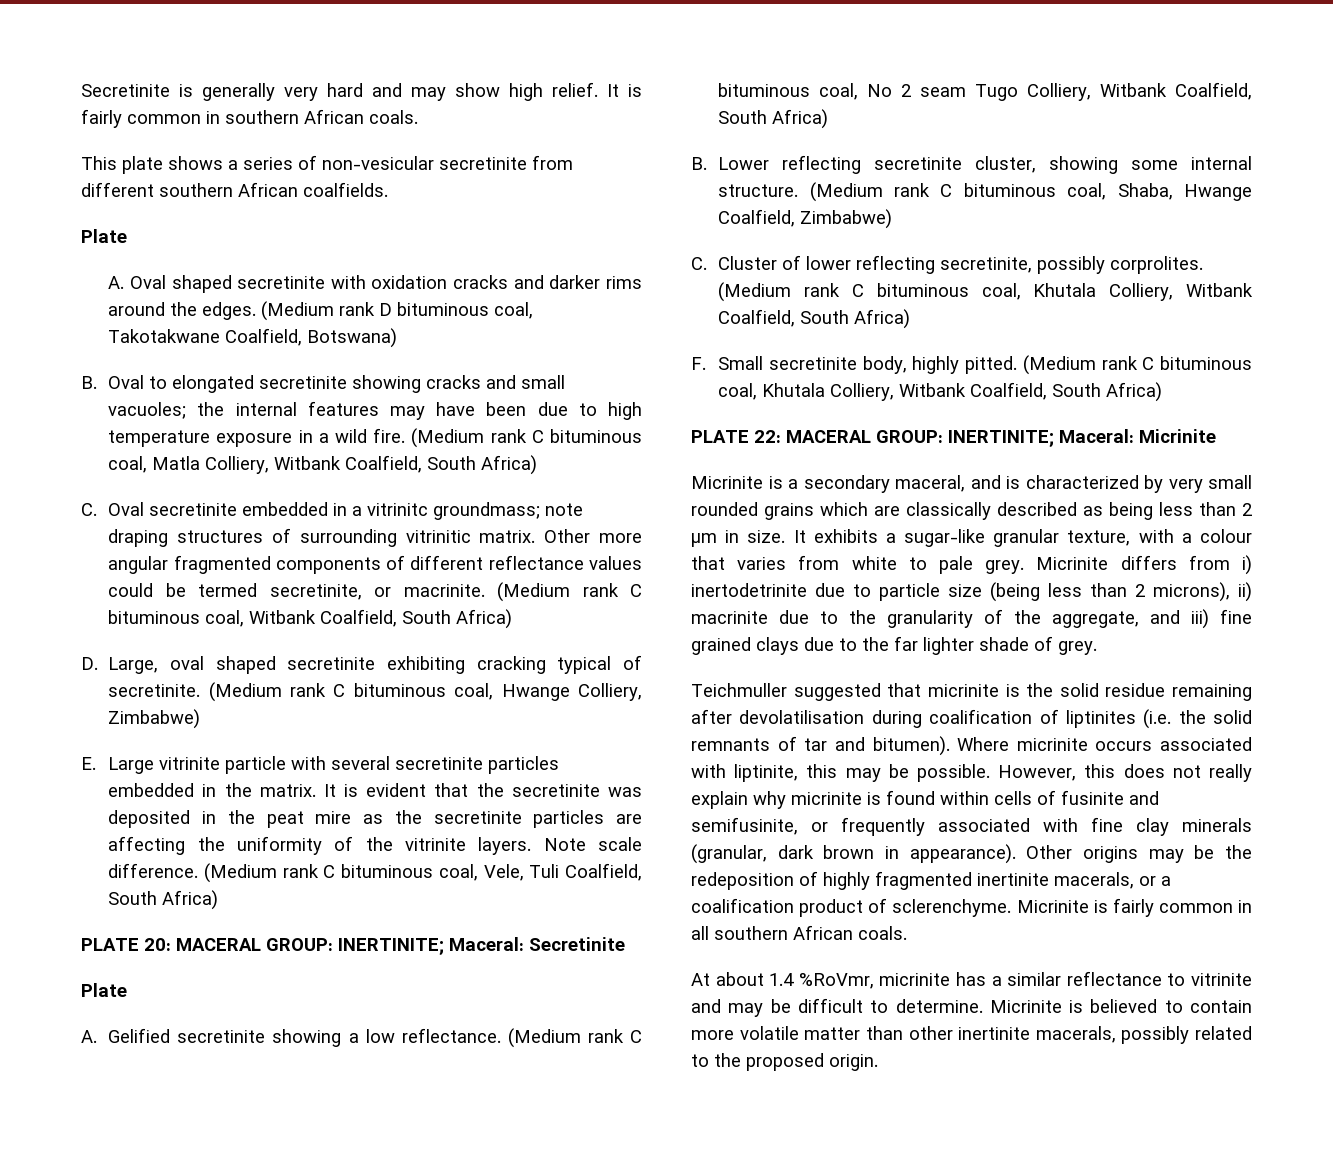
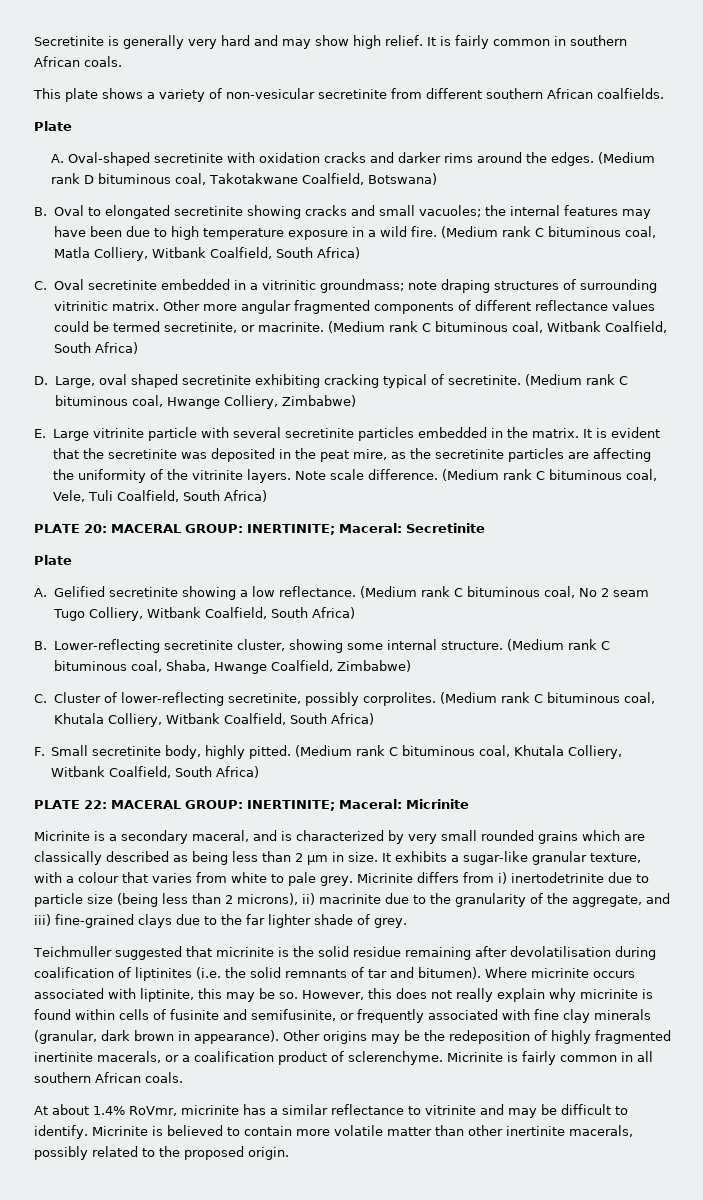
- This plate shows a series of non-vesicular secretinite from different southern African coalfields.
+ This plate shows a variety of non-vesicular secretinite from different southern African coalfields.
- A. Oval shaped secretinite with oxidation cracks and darker rims around the edges.
+ A. Oval-shaped secretinite with oxidation cracks and darker rims around the edges.
- C. Oval secretinite embedded in a vitrinitc groundmass; note draping structures of surrounding vitrinitic matrix.
+ C. Oval secretinite embedded in a vitrinitic groundmass; note draping structures of surrounding vitrinitic matrix.
- It is evident that the secretinite was deposited in the peat mire as the secretinite particles are affecting the uniformity of the vitrinite layers.
+ It is evident that the secretinite was deposited in the peat mire, as the secretinite particles are affecting the uniformity of the vitrinite layers.
- B. Lower reflecting secretinite cluster, showing some internal structure.
+ B. Lower-reflecting secretinite cluster, showing some internal structure.
- C. Cluster of lower reflecting secretinite, possibly corprolites.
+ C. Cluster of lower-reflecting secretinite, possibly corprolites.
- Micrinite differs from i) inertodetrinite due to particle size (being less than 2 microns), ii) macrinite due to the granularity of the aggregate, and iii) fine grained clays due to the far lighter shade of grey.
+ Micrinite differs from i) inertodetrinite due to particle size (being less than 2 microns), ii) macrinite due to the granularity of the aggregate, and iii) fine-grained clays due to the far lighter shade of grey.
- Where micrinite occurs associated with liptinite, this may be possible.
+ Where micrinite occurs associated with liptinite, this may be so.
- At about 1.4 %RoVmr, micrinite has a similar reflectance to vitrinite and may be difficult to determine.
+ At about 1.4% RoVmr, micrinite has a similar reflectance to vitrinite and may be difficult to identify.

